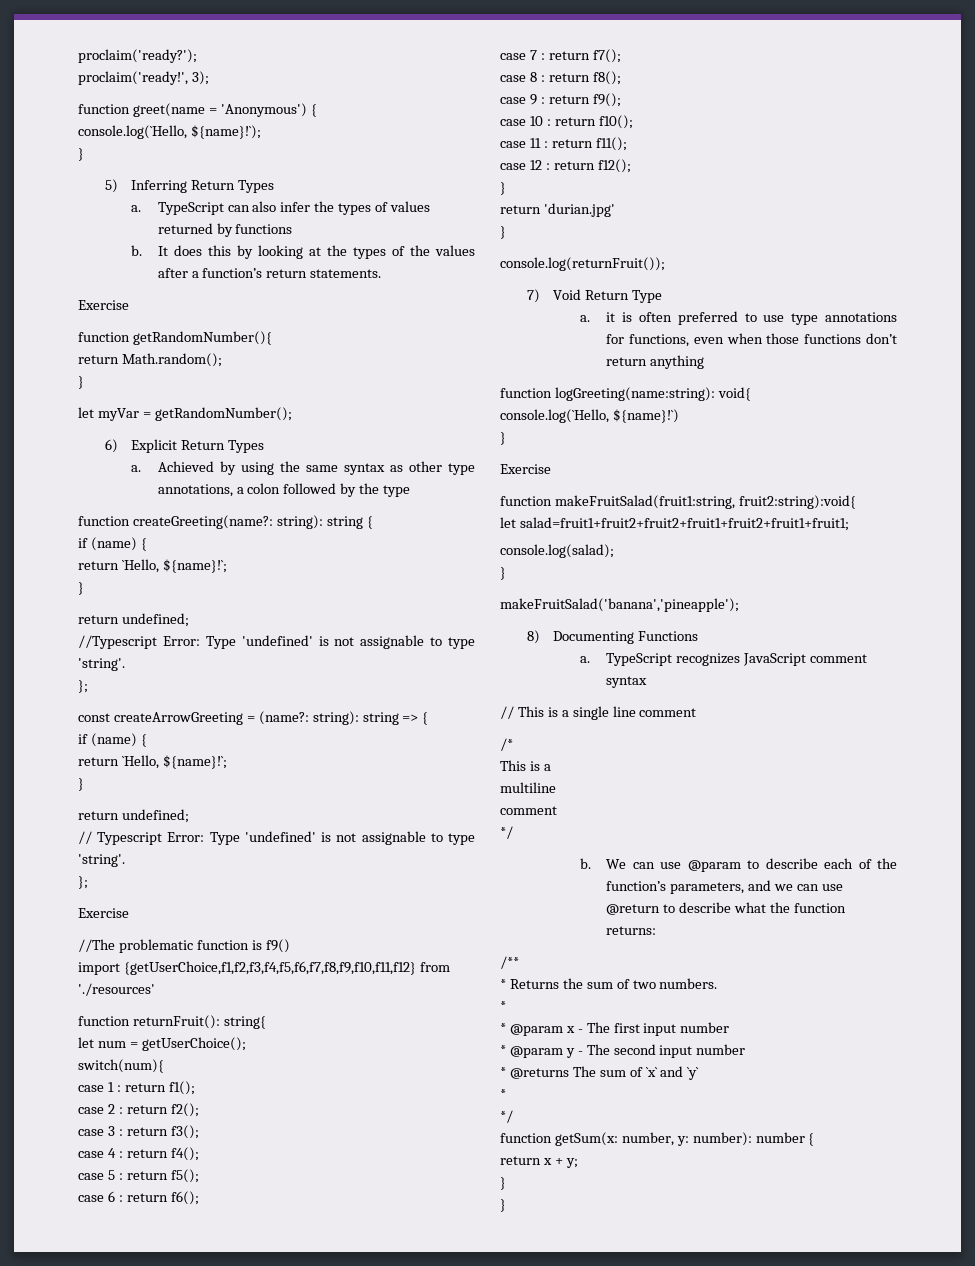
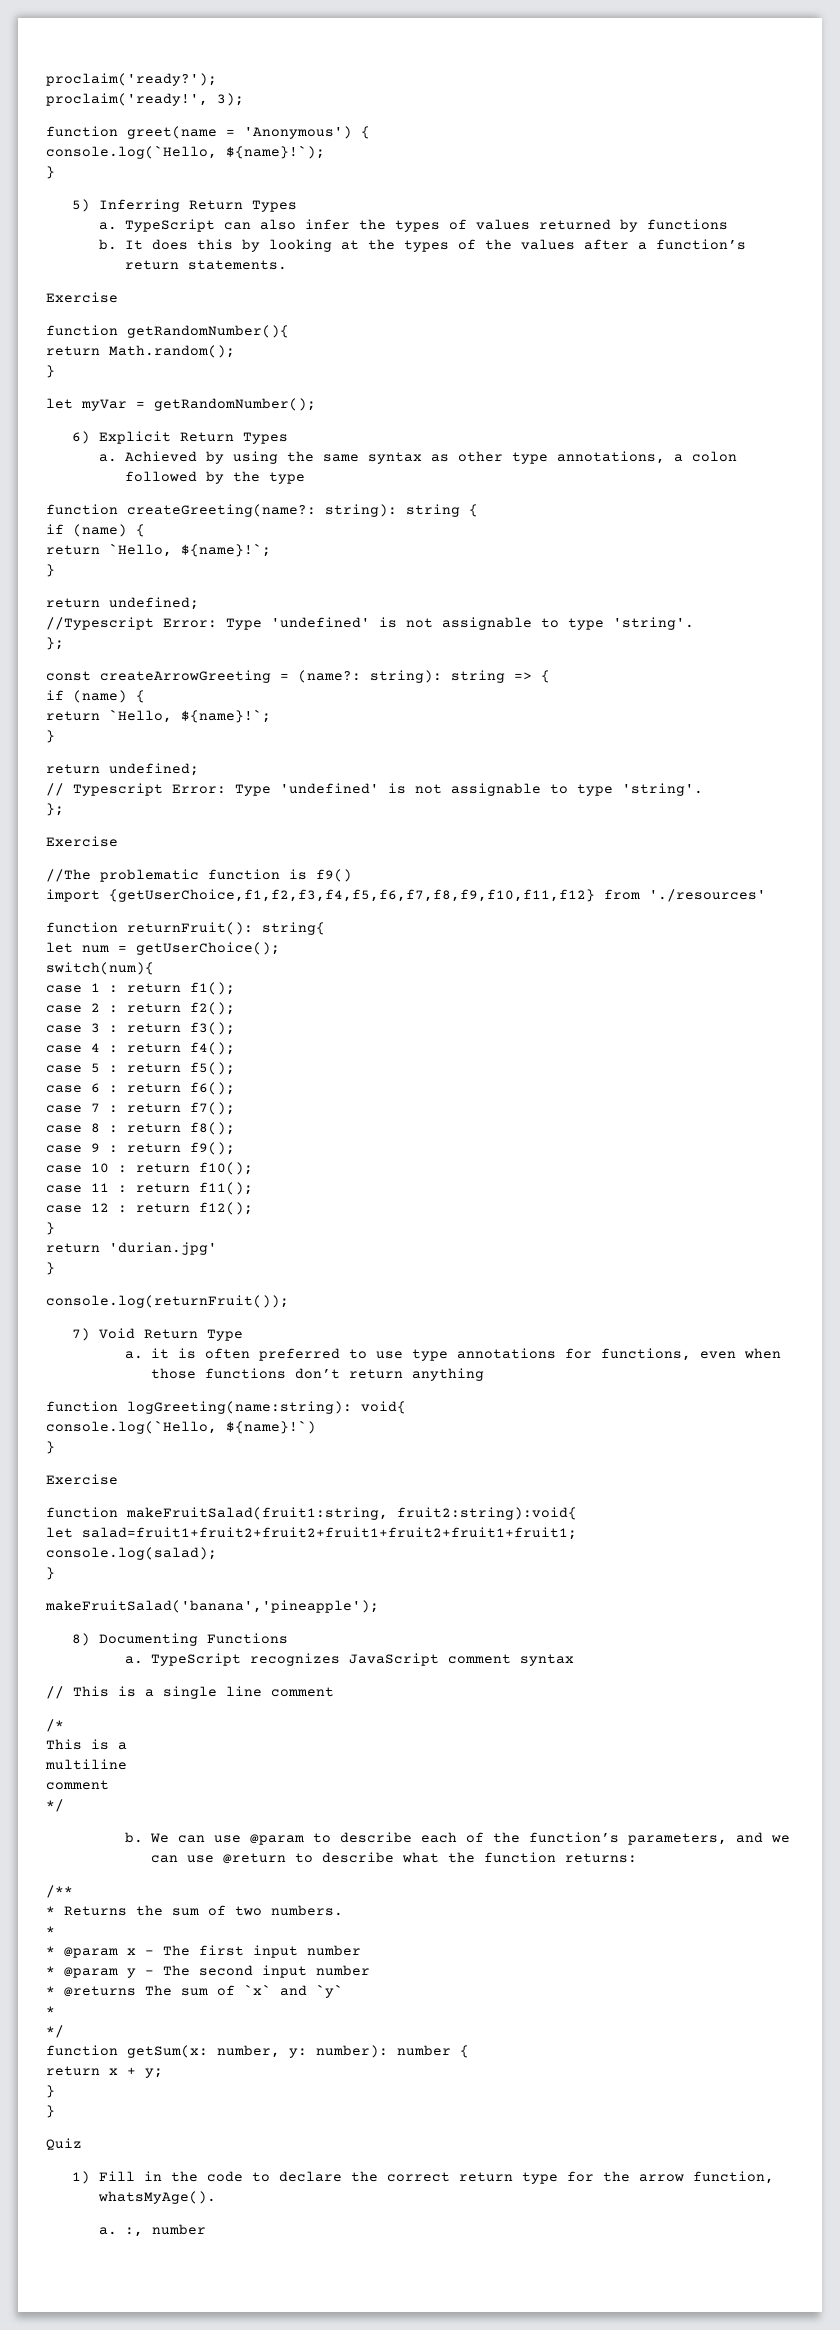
+ Quiz
+ 1) Fill in the code to declare the correct return type for the arrow function, whatsMyAge().
+ a. :, number

